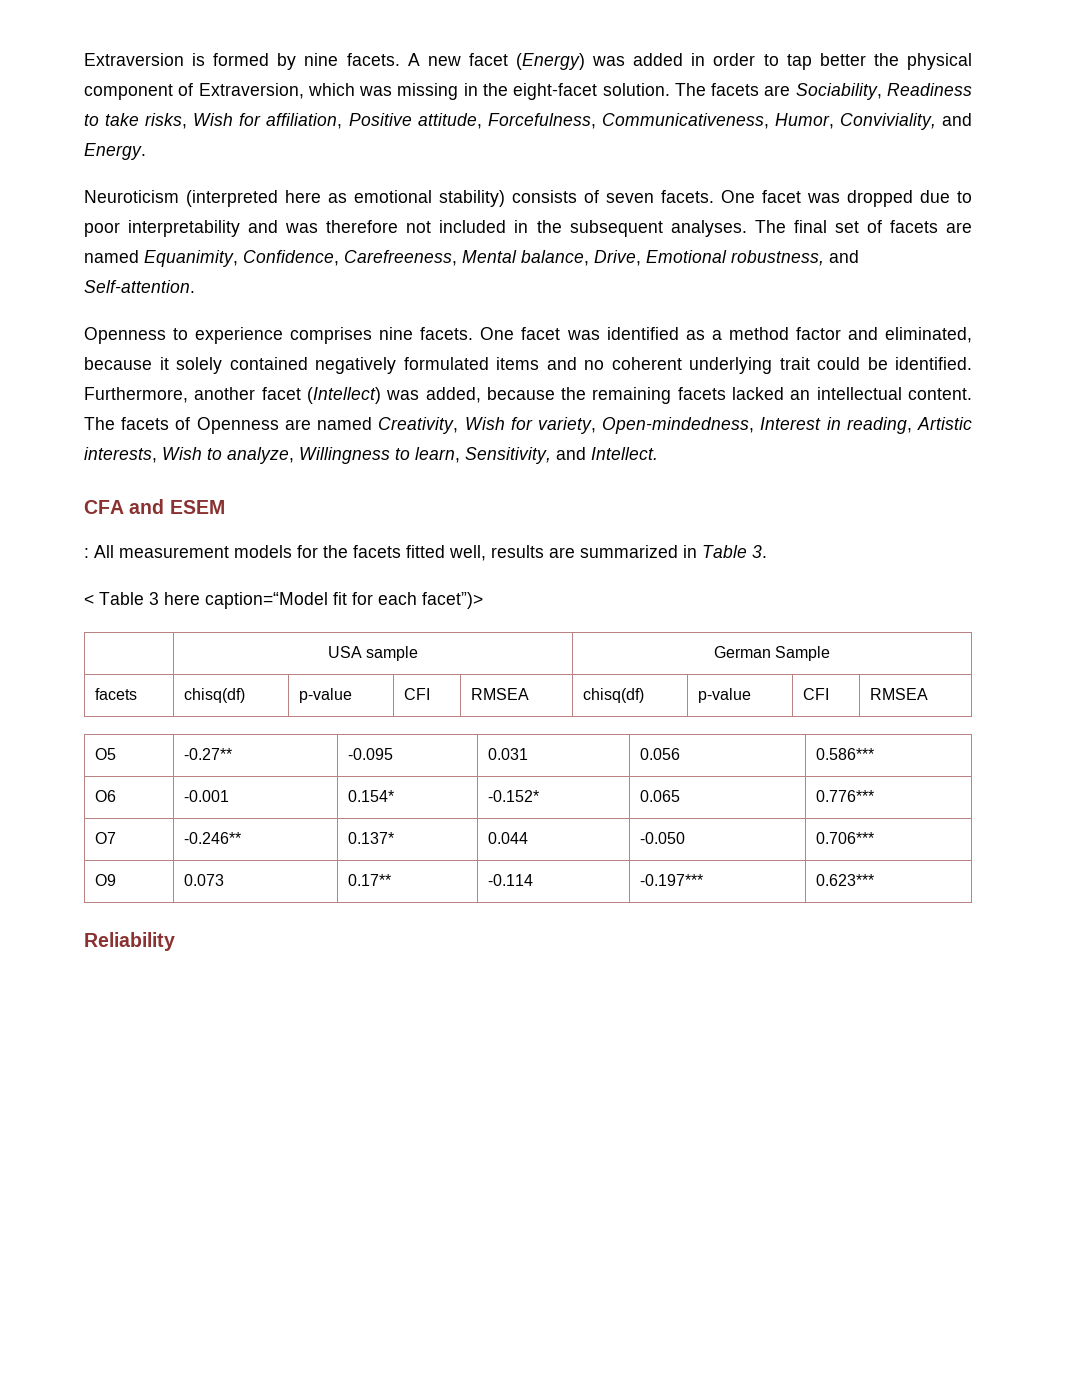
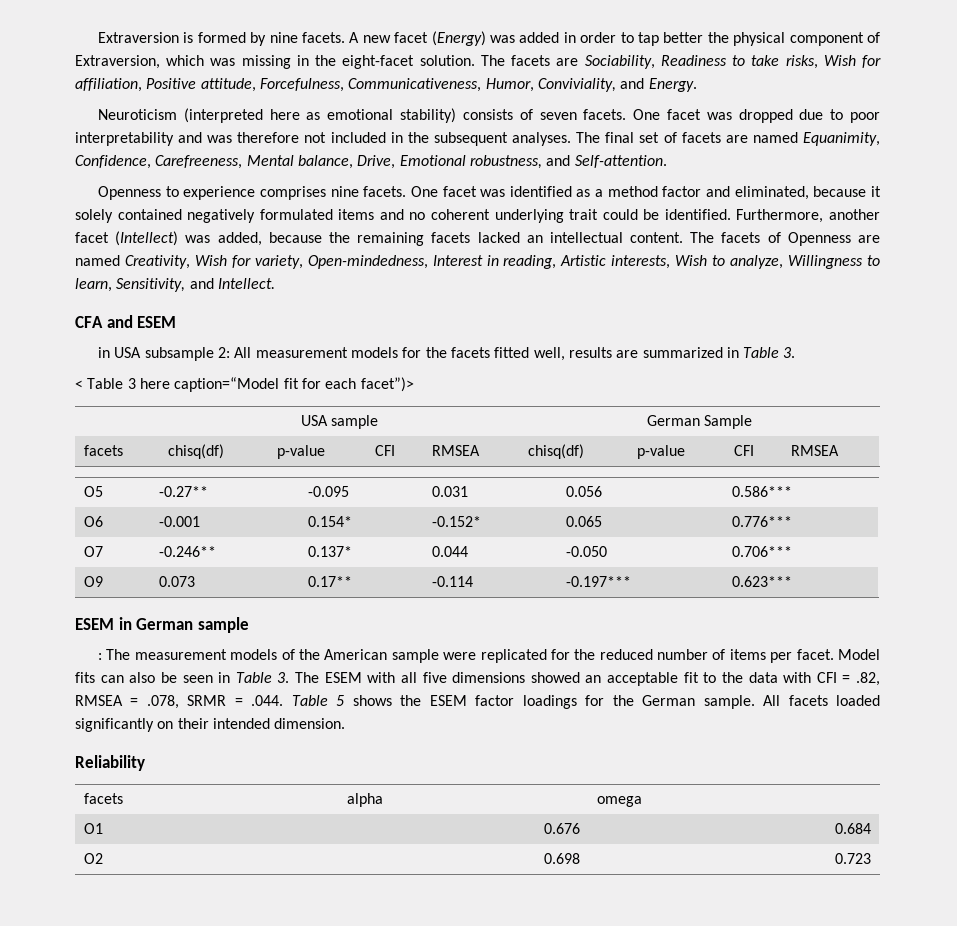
- : All measurement models for the facets fitted well, results are summarized in Table 3.
+ in USA subsample 2: All measurement models for the facets fitted well, results are summarized in Table 3.
+ ESEM in German sample
+ : The measurement models of the American sample were replicated for the reduced number of items per facet. Model fits can also be seen in Table 3. The ESEM with all five dimensions showed an acceptable fit to the data with CFI = .82, RMSEA = .078, SRMR = .044. Table 5 shows the ESEM factor loadings for the German sample. All facets loaded significantly on their intended dimension.
  Reliability
+ facets | alpha | omega
+ O1 | 0.676 | 0.684
+ O2 | 0.698 | 0.723

